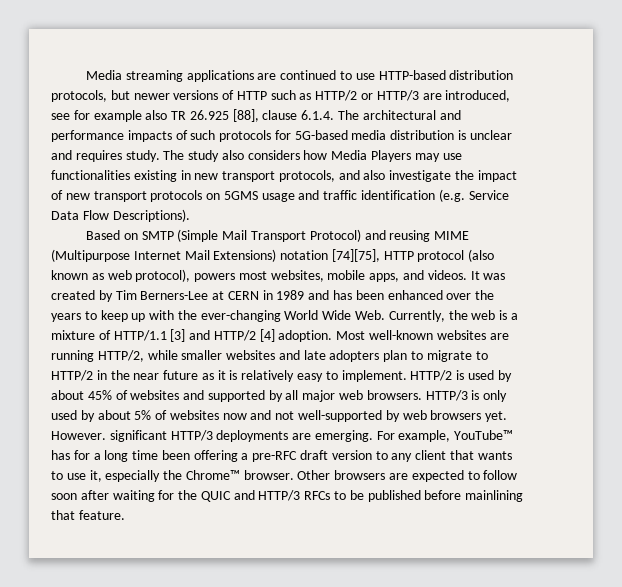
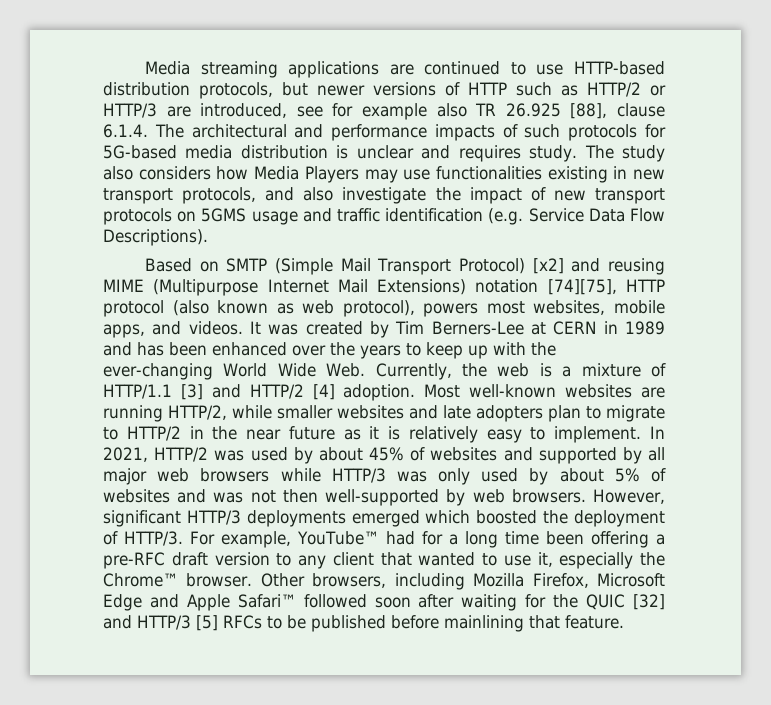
- Based on SMTP (Simple Mail Transport Protocol) and reusing MIME (Multipurpose Internet Mail Extensions) notation [74][75], HTTP protocol (also known as web protocol), powers most websites, mobile apps, and videos.
+ Based on SMTP (Simple Mail Transport Protocol) [x2] and reusing MIME (Multipurpose Internet Mail Extensions) notation [74][75], HTTP protocol (also known as web protocol), powers most websites, mobile apps, and videos.
- HTTP/2 is used by about 45% of websites and supported by all major web browsers. HTTP/3 is only used by about 5% of websites now and not well-supported by web browsers yet. However. significant HTTP/3 deployments are emerging.
+ In 2021, HTTP/2 was used by about 45% of websites and supported by all major web browsers while HTTP/3 was only used by about 5% of websites and was not then well-supported by web browsers. However, significant HTTP/3 deployments emerged which boosted the deployment of HTTP/3.
- For example, YouTube™ has for a long time been offering a pre-RFC draft version to any client that wants to use it, especially the Chrome™ browser.
+ For example, YouTube™ had for a long time been offering a pre-RFC draft version to any client that wanted to use it, especially the Chrome™ browser.
- Other browsers are expected to follow soon after waiting for the QUIC and HTTP/3 RFCs to be published before mainlining that feature.
+ Other browsers, including Mozilla Firefox, Microsoft Edge and Apple Safari™ followed soon after waiting for the QUIC [32] and HTTP/3 [5] RFCs to be published before mainlining that feature.

